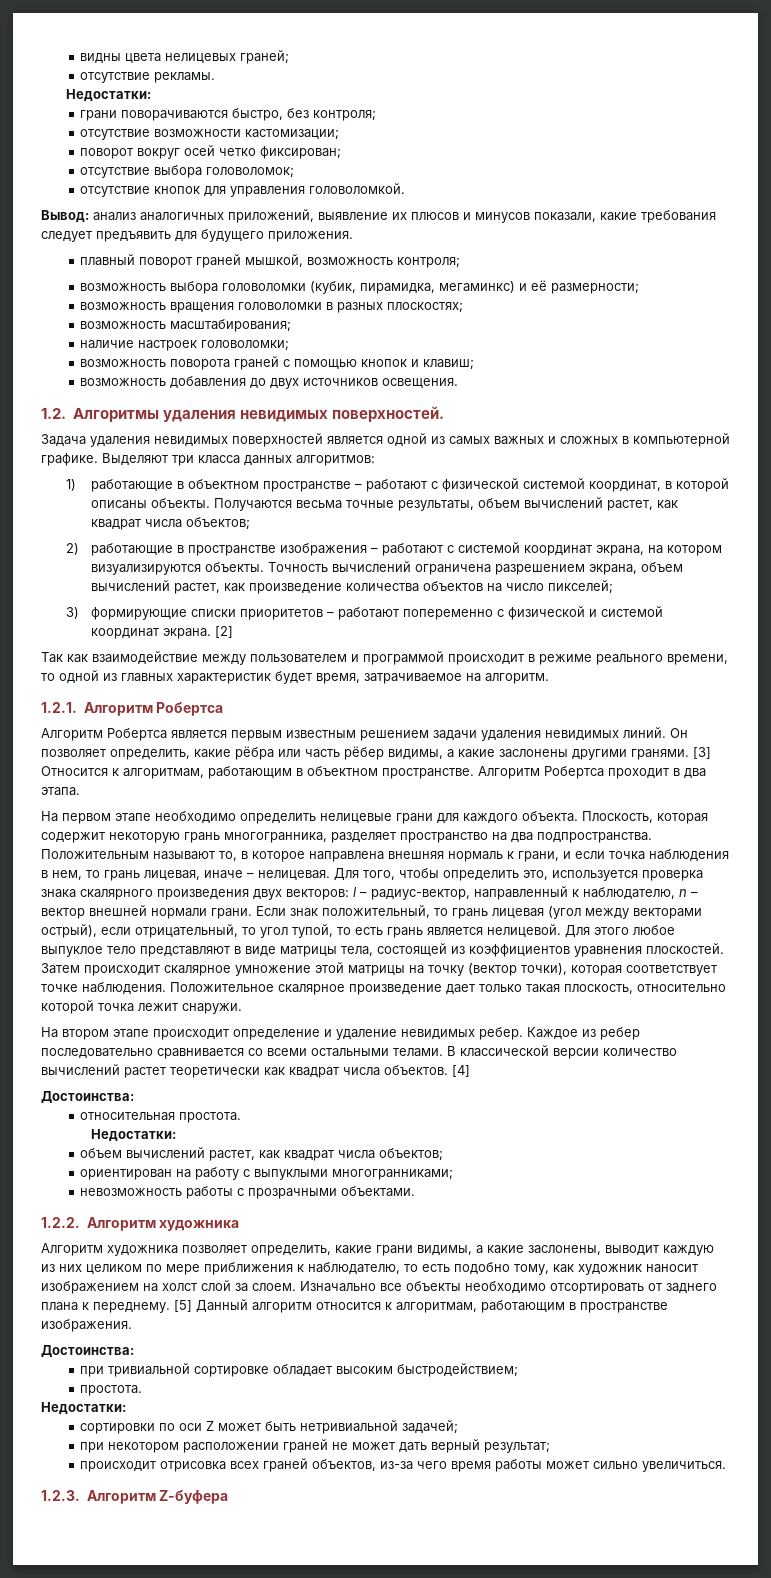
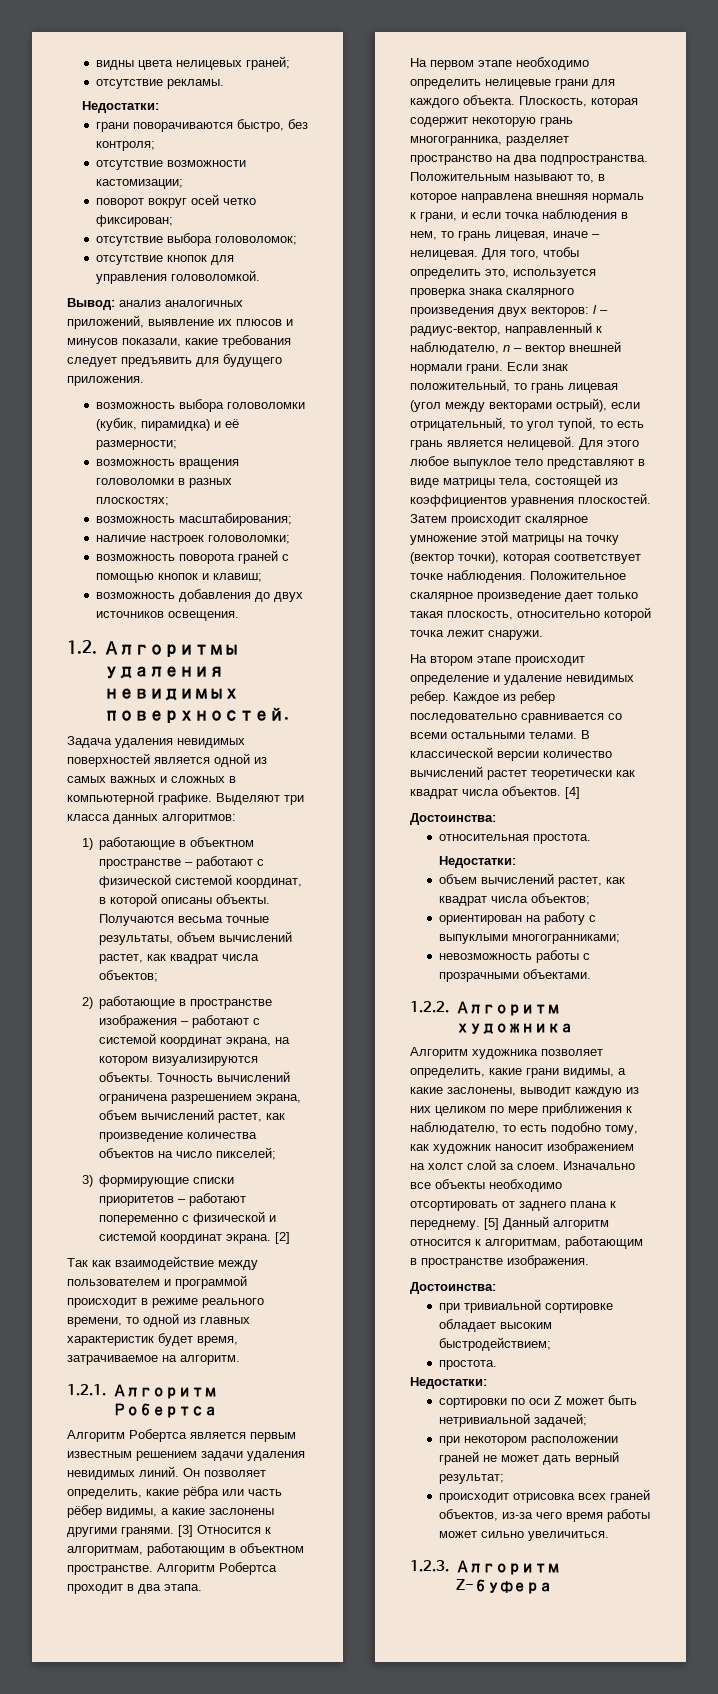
- плавный поворот граней мышкой, возможность контроля;
- возможность выбора головоломки (кубик, пирамидка, мегаминкс) и её размерности;
+ возможность выбора головоломки (кубик, пирамидка) и её размерности;

